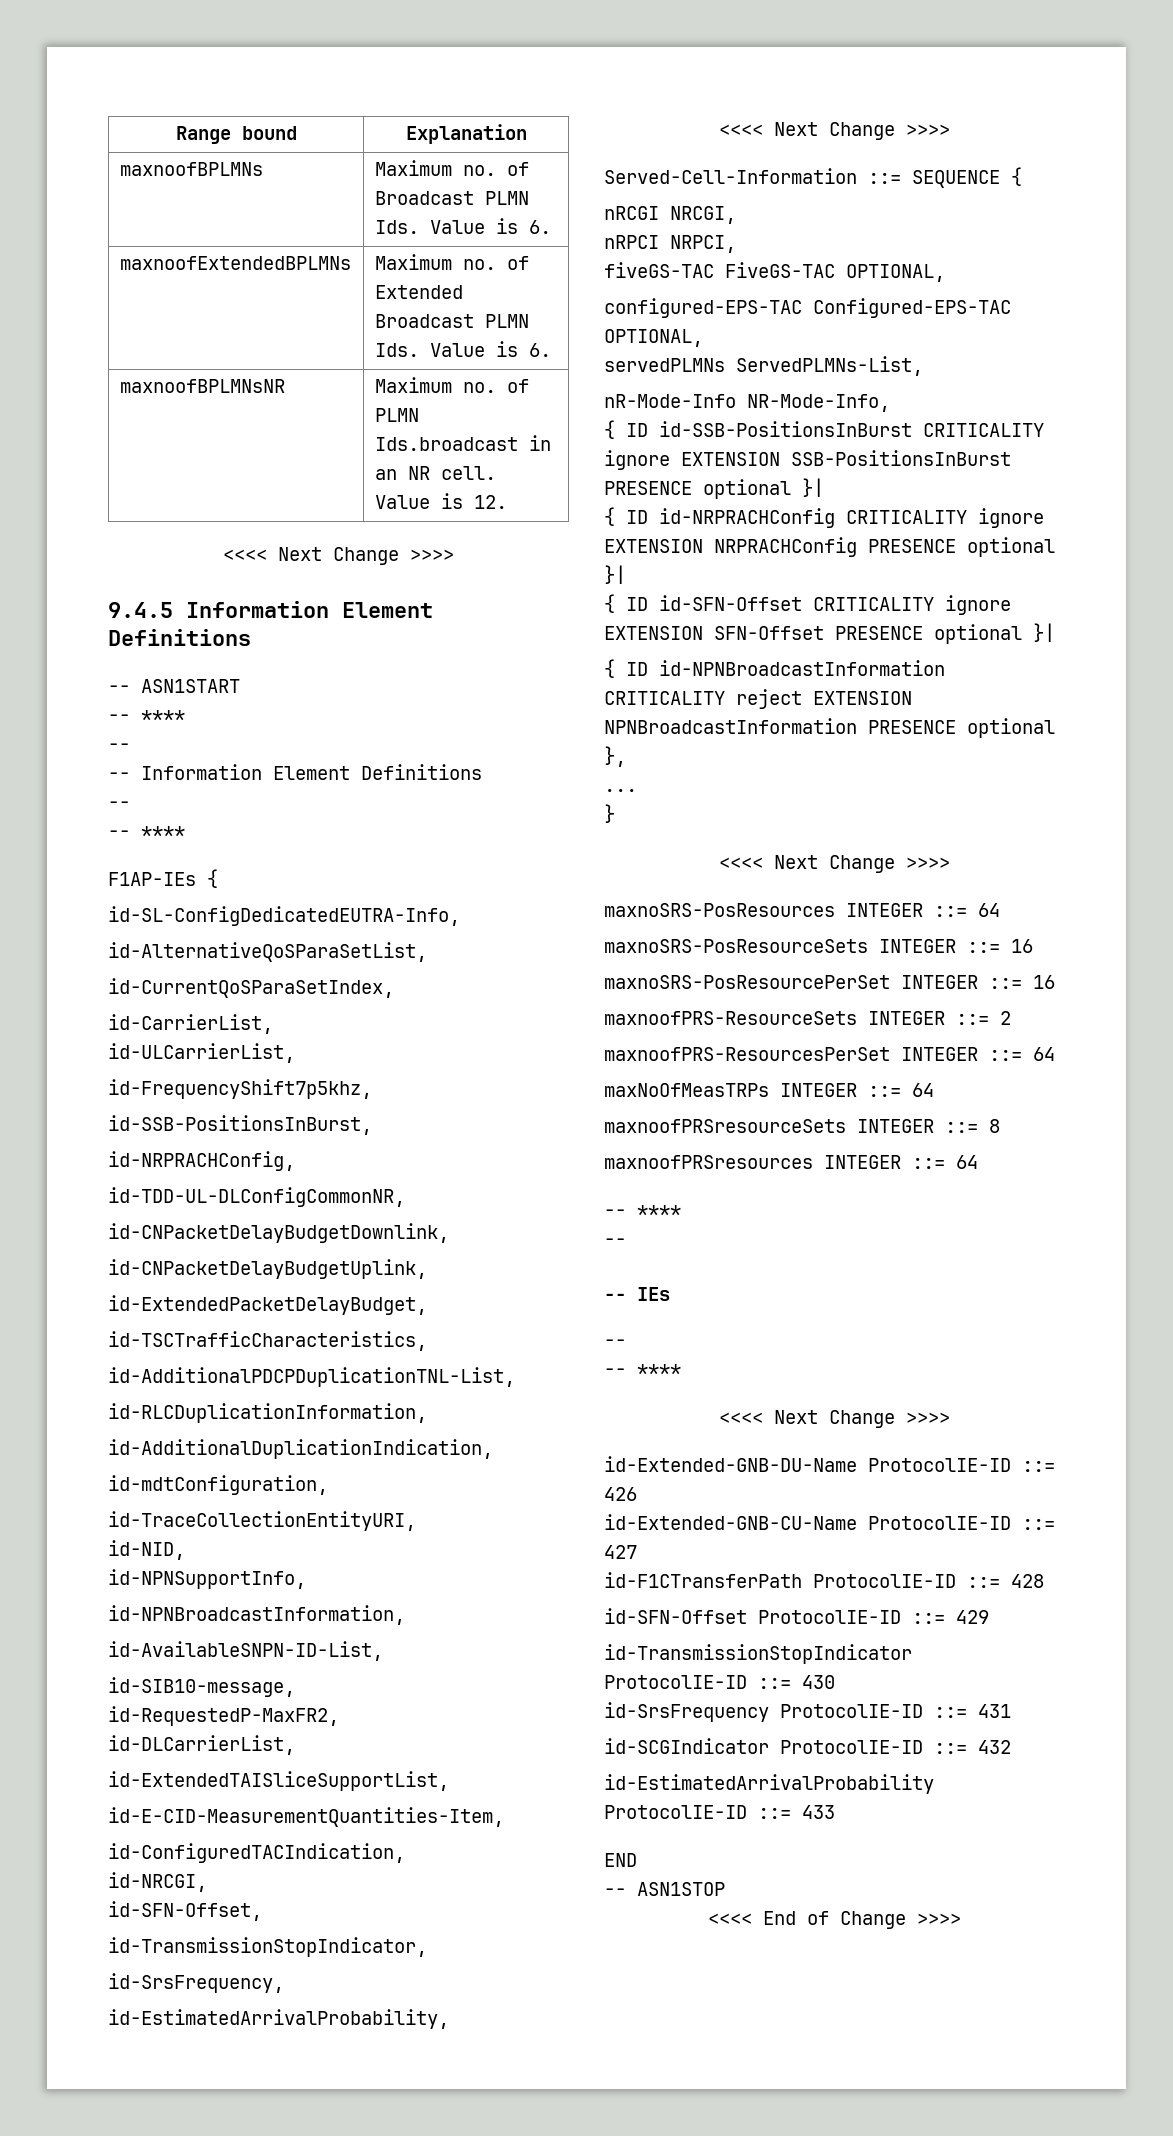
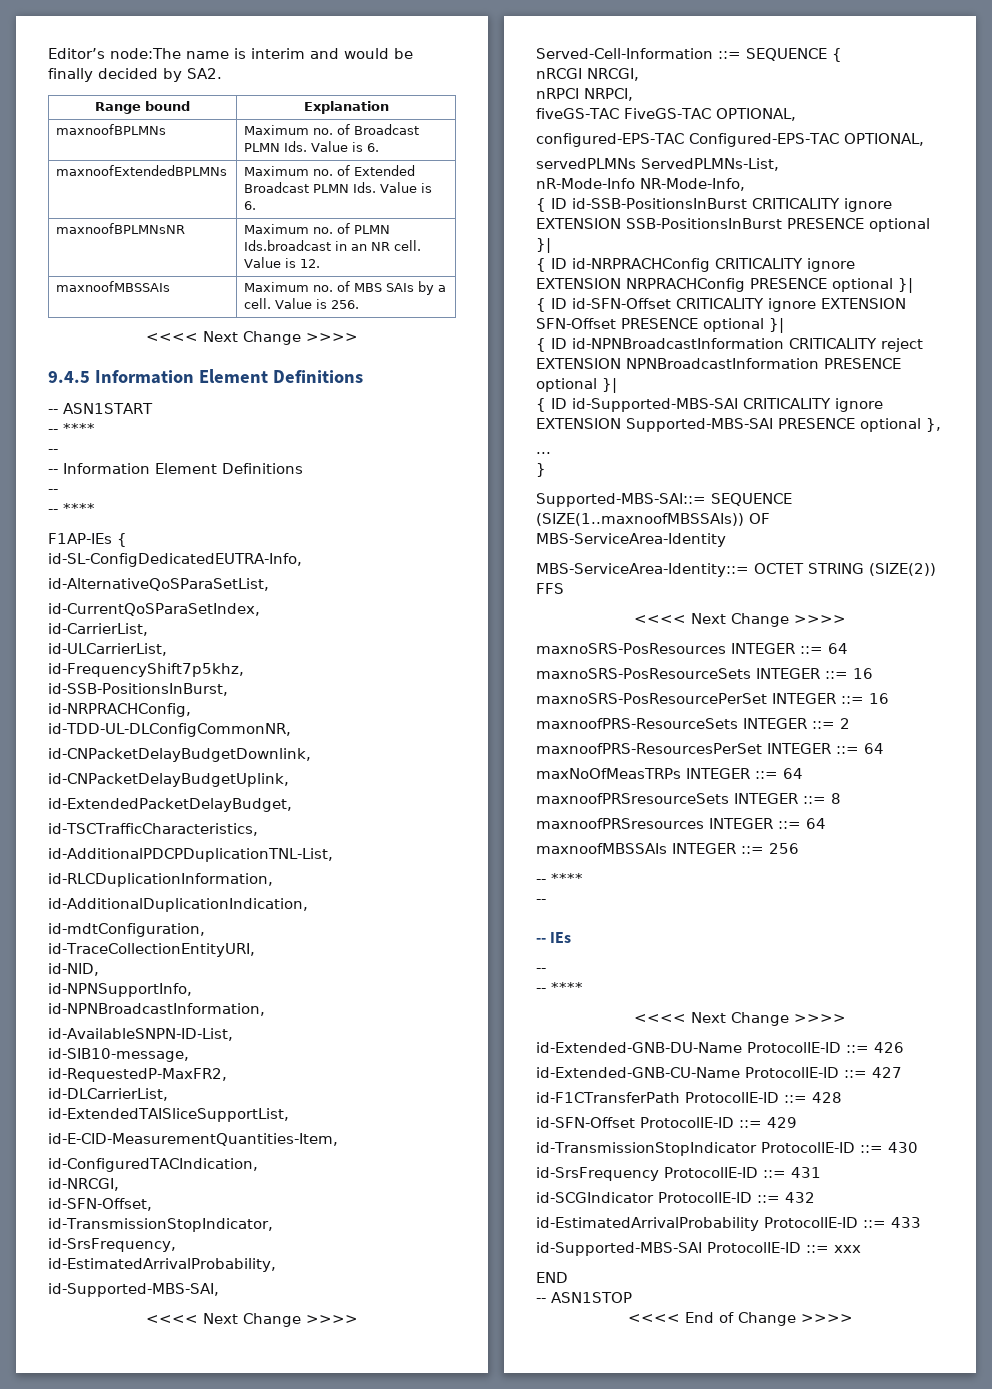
+ Editor’s node:The name is interim and would be finally decided by SA2.
+ maxnoofMBSSAIs | Maximum no. of MBS SAIs by a cell. Value is 256.
+ id-Supported-MBS-SAI,
- { ID id-NPNBroadcastInformation CRITICALITY reject EXTENSION NPNBroadcastInformation PRESENCE optional },
+ { ID id-NPNBroadcastInformation CRITICALITY reject EXTENSION NPNBroadcastInformation PRESENCE optional }|
+ { ID id-Supported-MBS-SAI CRITICALITY ignore EXTENSION Supported-MBS-SAI PRESENCE optional },
  ...
  }
+ Supported-MBS-SAI::= SEQUENCE (SIZE(1..maxnoofMBSSAIs)) OF MBS-ServiceArea-Identity
+ MBS-ServiceArea-Identity::= OCTET STRING (SIZE(2)) FFS
+ maxnoofMBSSAIs INTEGER ::= 256
+ id-Supported-MBS-SAI ProtocolIE-ID ::= xxx

